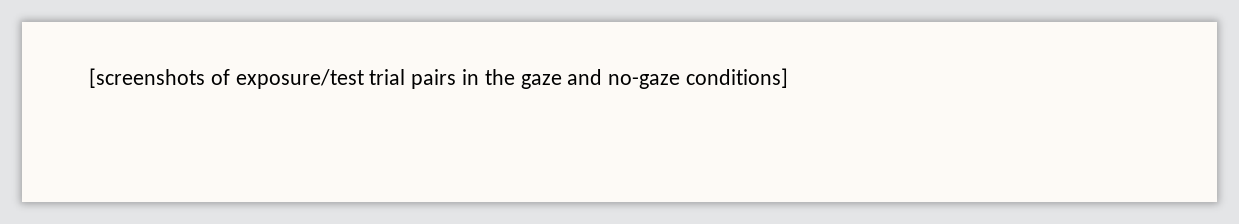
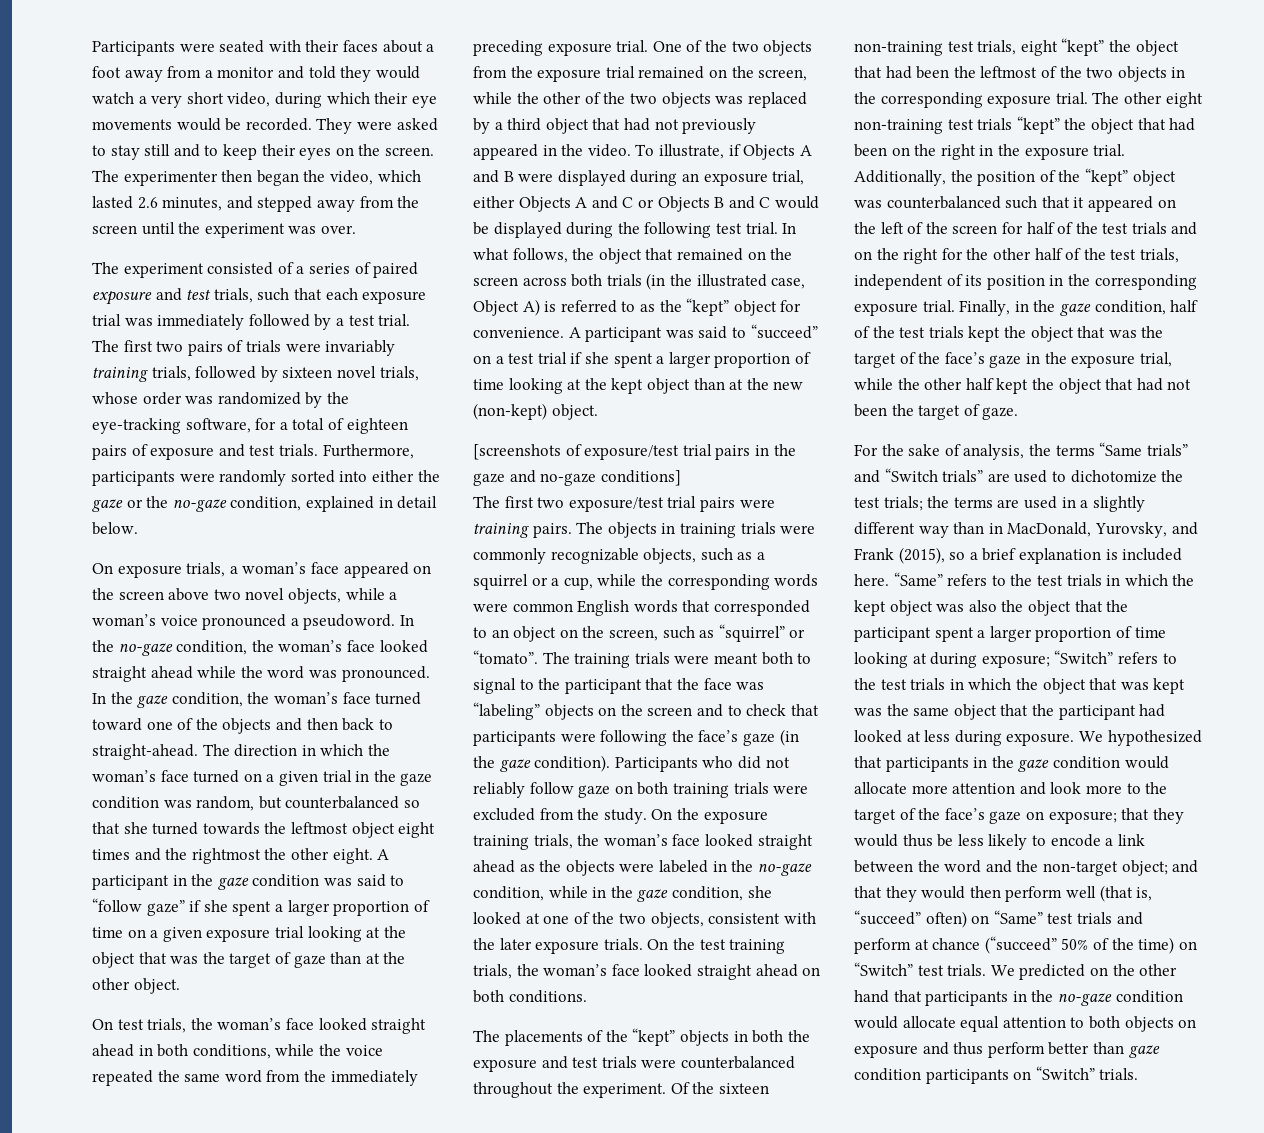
+ Participants were seated with their faces about a foot away from a monitor and told they would watch a very short video, during which their eye movements would be recorded. They were asked to stay still and to keep their eyes on the screen. The experimenter then began the video, which lasted 2.6 minutes, and stepped away from the screen until the experiment was over.
+ The experiment consisted of a series of paired exposure and test trials, such that each exposure trial was immediately followed by a test trial. The first two pairs of trials were invariably training trials, followed by sixteen novel trials, whose order was randomized by the eye-tracking software, for a total of eighteen pairs of exposure and test trials. Furthermore, participants were randomly sorted into either the gaze or the no-gaze condition, explained in detail below.
+ On exposure trials, a woman’s face appeared on the screen above two novel objects, while a woman’s voice pronounced a pseudoword. In the no-gaze condition, the woman’s face looked straight ahead while the word was pronounced. In the gaze condition, the woman’s face turned toward one of the objects and then back to straight-ahead. The direction in which the woman’s face turned on a given trial in the gaze condition was random, but counterbalanced so that she turned towards the leftmost object eight times and the rightmost the other eight. A participant in the gaze condition was said to “follow gaze” if she spent a larger proportion of time on a given exposure trial looking at the object that was the target of gaze than at the other object.
+ On test trials, the woman’s face looked straight ahead in both conditions, while the voice repeated the same word from the immediately preceding exposure trial. One of the two objects from the exposure trial remained on the screen, while the other of the two objects was replaced by a third object that had not previously appeared in the video. To illustrate, if Objects A and B were displayed during an exposure trial, either Objects A and C or Objects B and C would be displayed during the following test trial. In what follows, the object that remained on the screen across both trials (in the illustrated case, Object A) is referred to as the “kept” object for convenience. A participant was said to “succeed” on a test trial if she spent a larger proportion of time looking at the kept object than at the new (non-kept) object.
+ The first two exposure/test trial pairs were training pairs. The objects in training trials were commonly recognizable objects, such as a squirrel or a cup, while the corresponding words were common English words that corresponded to an object on the screen, such as “squirrel” or “tomato”. The training trials were meant both to signal to the participant that the face was “labeling” objects on the screen and to check that participants were following the face’s gaze (in the gaze condition). Participants who did not reliably follow gaze on both training trials were excluded from the study. On the exposure training trials, the woman’s face looked straight ahead as the objects were labeled in the no-gaze condition, while in the gaze condition, she looked at one of the two objects, consistent with the later exposure trials. On the test training trials, the woman’s face looked straight ahead on both conditions.
+ The placements of the “kept” objects in both the exposure and test trials were counterbalanced throughout the experiment. Of the sixteen non-training test trials, eight “kept” the object that had been the leftmost of the two objects in the corresponding exposure trial. The other eight non-training test trials “kept” the object that had been on the right in the exposure trial. Additionally, the position of the “kept” object was counterbalanced such that it appeared on the left of the screen for half of the test trials and on the right for the other half of the test trials, independent of its position in the corresponding exposure trial. Finally, in the gaze condition, half of the test trials kept the object that was the target of the face’s gaze in the exposure trial, while the other half kept the object that had not been the target of gaze.
+ For the sake of analysis, the terms “Same trials” and “Switch trials” are used to dichotomize the test trials; the terms are used in a slightly different way than in MacDonald, Yurovsky, and Frank (2015), so a brief explanation is included here. “Same” refers to the test trials in which the kept object was also the object that the participant spent a larger proportion of time looking at during exposure; “Switch” refers to the test trials in which the object that was kept was the same object that the participant had looked at less during exposure. We hypothesized that participants in the gaze condition would allocate more attention and look more to the target of the face’s gaze on exposure; that they would thus be less likely to encode a link between the word and the non-target object; and that they would then perform well (that is, “succeed” often) on “Same” test trials and perform at chance (“succeed” 50% of the time) on “Switch” test trials. We predicted on the other hand that participants in the no-gaze condition would allocate equal attention to both objects on exposure and thus perform better than gaze condition participants on “Switch” trials.

